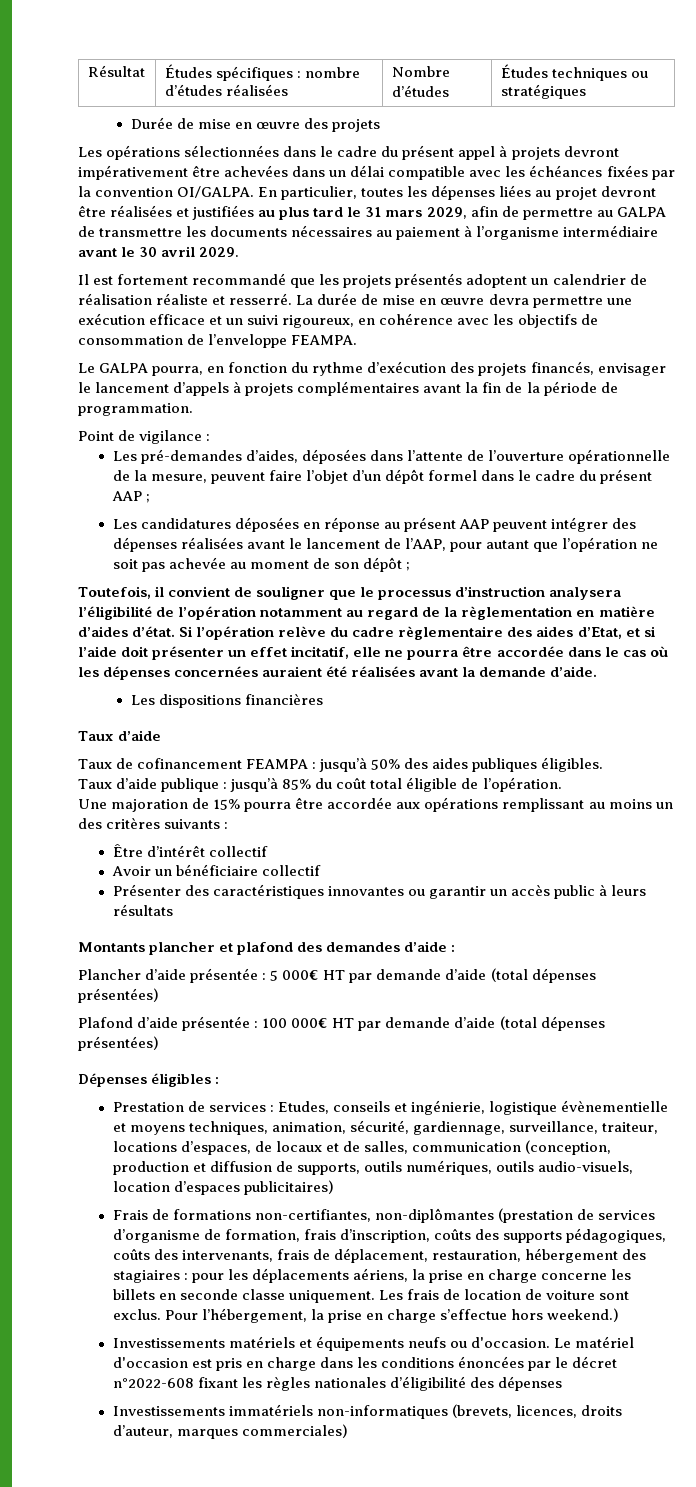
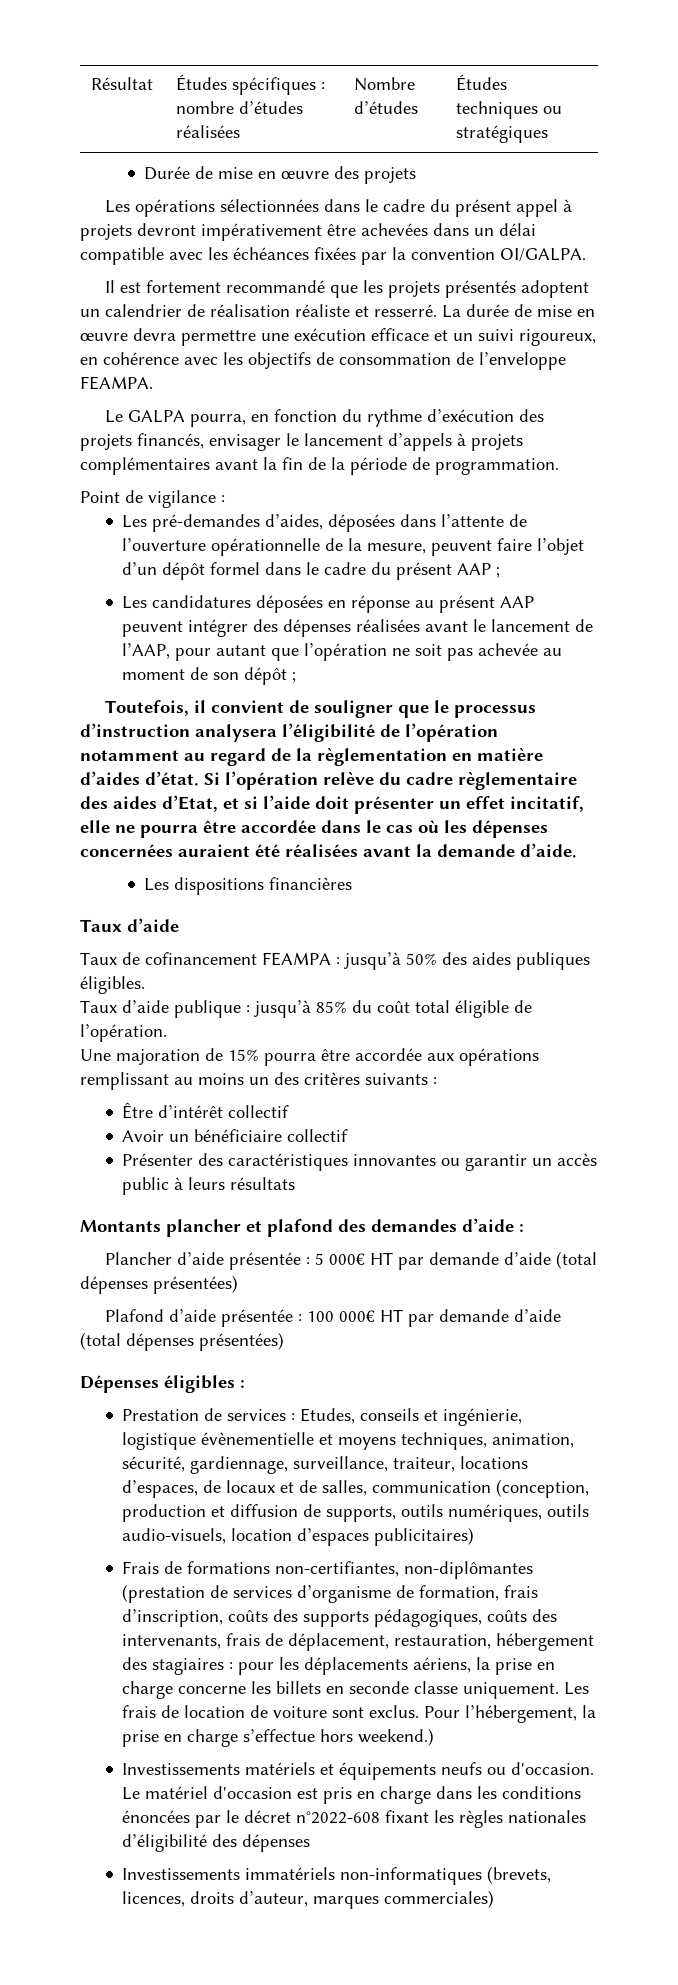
- En particulier, toutes les dépenses liées au projet devront être réalisées et justifiées au plus tard le 31 mars 2029, afin de permettre au GALPA de transmettre les documents nécessaires au paiement à l’organisme intermédiaire avant le 30 avril 2029.

